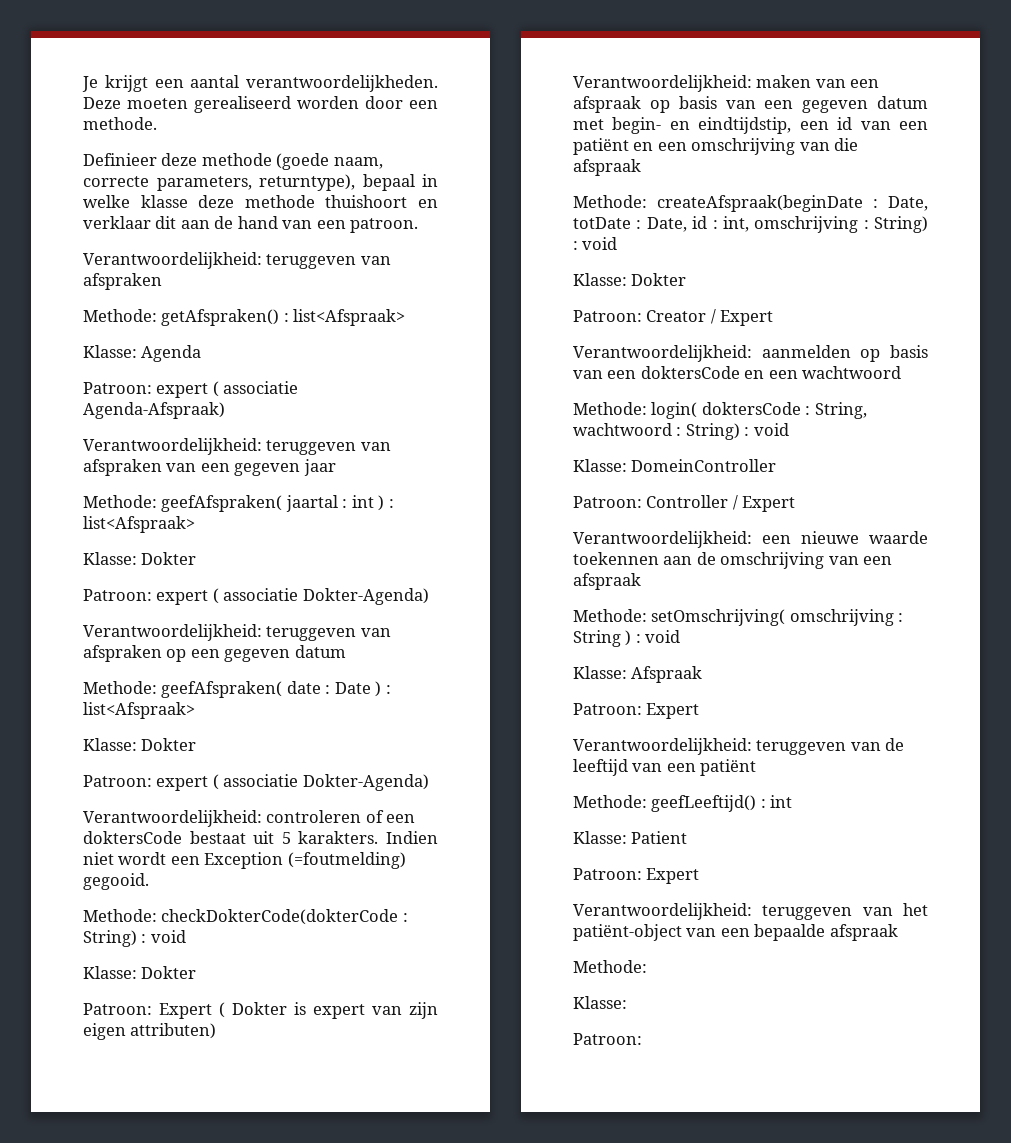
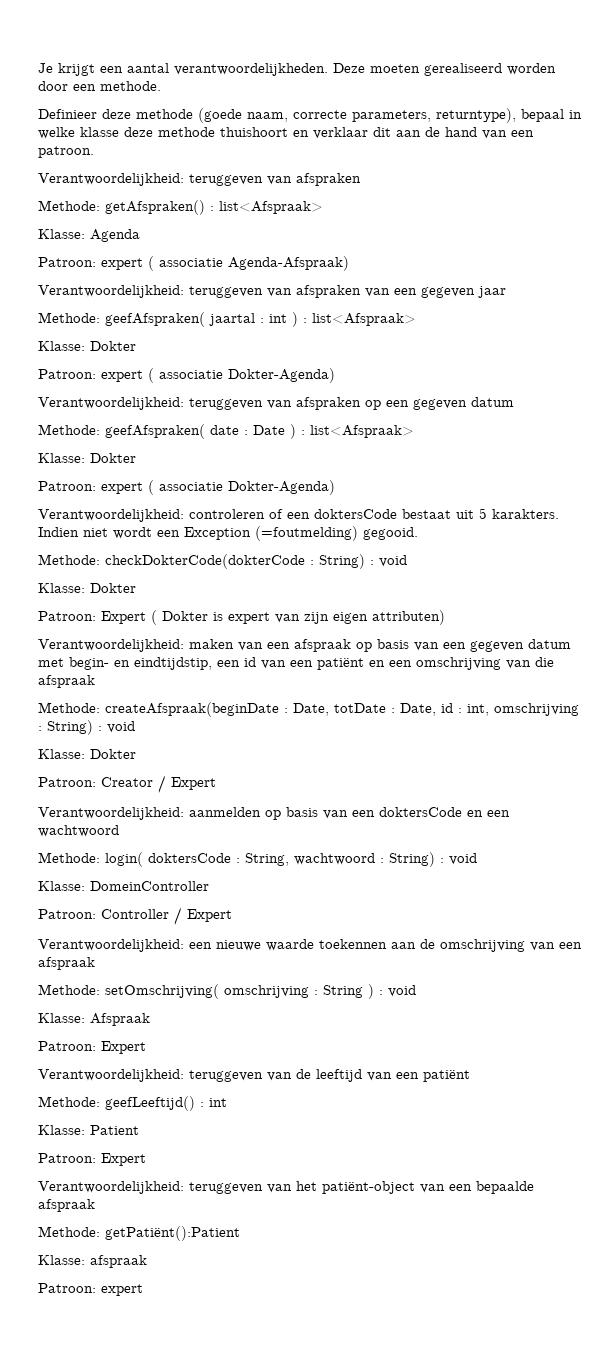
  Verantwoordelijkheid: teruggeven van het patiënt-object van een bepaalde afspraak
- Methode:
- Klasse:
- Patroon:
+ Methode: getPatiënt():Patient
+ Klasse: afspraak
+ Patroon: expert

